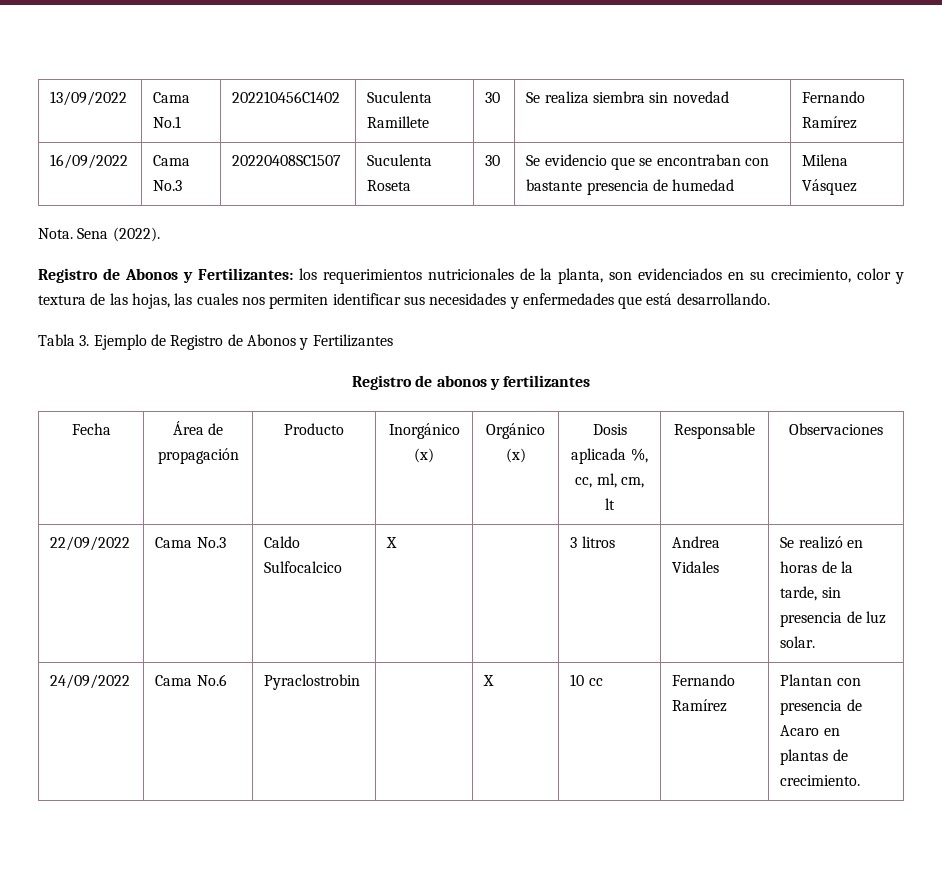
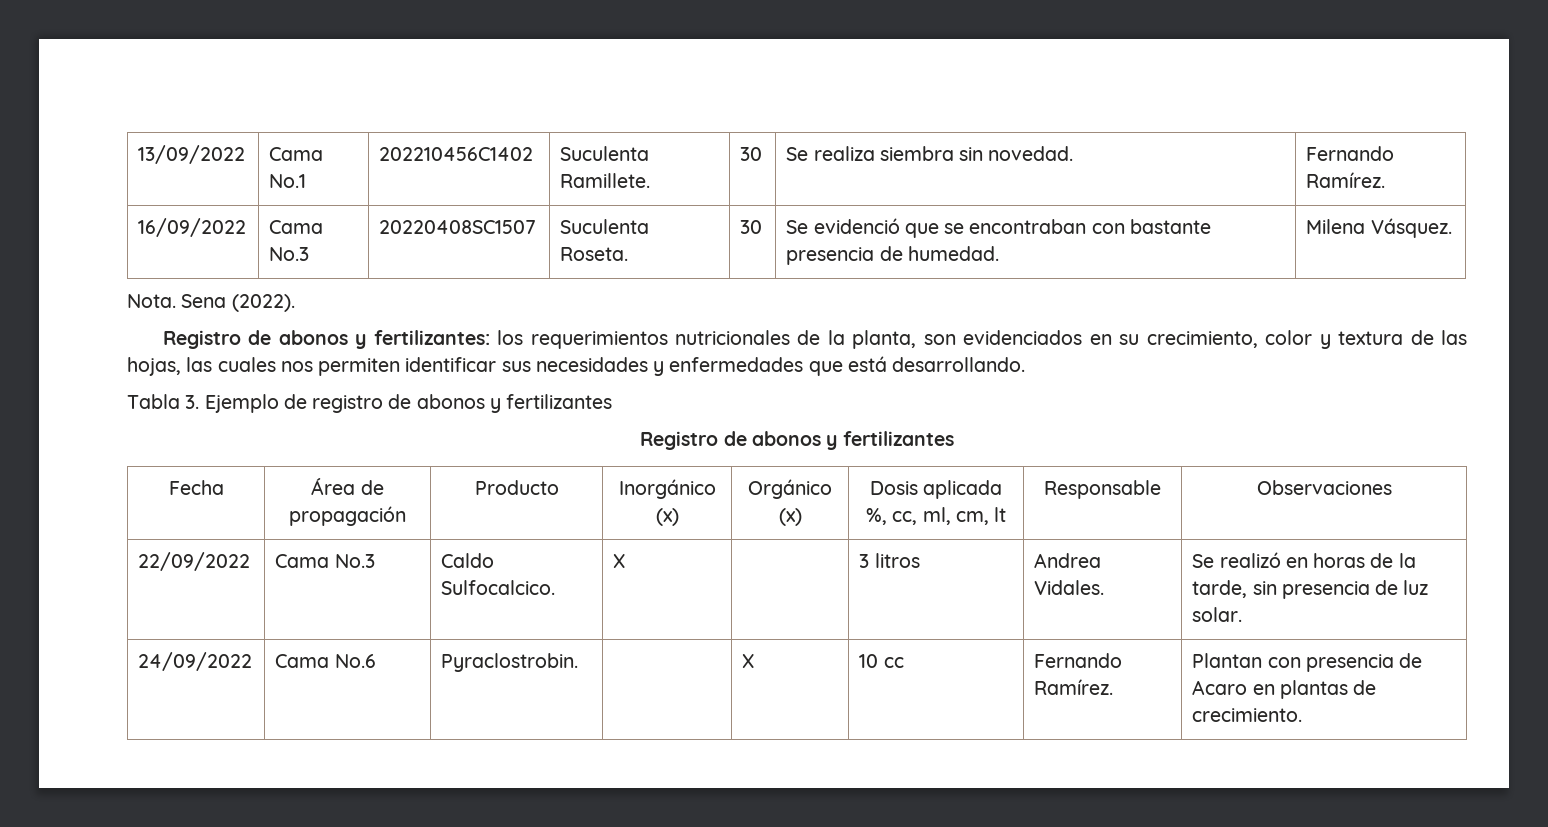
- 13/09/2022 | Cama No.1 | 202210456C1402 | Suculenta Ramillete | 30 | Se realiza siembra sin novedad | Fernando Ramírez
+ 13/09/2022 | Cama No.1 | 202210456C1402 | Suculenta Ramillete. | 30 | Se realiza siembra sin novedad. | Fernando Ramírez.
- 16/09/2022 | Cama No.3 | 20220408SC1507 | Suculenta Roseta | 30 | Se evidencio que se encontraban con bastante presencia de humedad | Milena Vásquez
+ 16/09/2022 | Cama No.3 | 20220408SC1507 | Suculenta Roseta. | 30 | Se evidenció que se encontraban con bastante presencia de humedad. | Milena Vásquez.
- Registro de Abonos y Fertilizantes: los requerimientos nutricionales de la planta, son evidenciados en su crecimiento, color y textura de las hojas, las cuales nos permiten identificar sus necesidades y enfermedades que está desarrollando.
+ Registro de abonos y fertilizantes: los requerimientos nutricionales de la planta, son evidenciados en su crecimiento, color y textura de las hojas, las cuales nos permiten identificar sus necesidades y enfermedades que está desarrollando.
- Tabla 3. Ejemplo de Registro de Abonos y Fertilizantes
+ Tabla 3. Ejemplo de registro de abonos y fertilizantes
- 22/09/2022 | Cama No.3 | Caldo Sulfocalcico | X | | 3 litros | Andrea Vidales | Se realizó en horas de la tarde, sin presencia de luz solar.
+ 22/09/2022 | Cama No.3 | Caldo Sulfocalcico. | X | | 3 litros | Andrea Vidales. | Se realizó en horas de la tarde, sin presencia de luz solar.
- 24/09/2022 | Cama No.6 | Pyraclostrobin | | X | 10 cc | Fernando Ramírez | Plantan con presencia de Acaro en plantas de crecimiento.
+ 24/09/2022 | Cama No.6 | Pyraclostrobin. | | X | 10 cc | Fernando Ramírez. | Plantan con presencia de Acaro en plantas de crecimiento.

